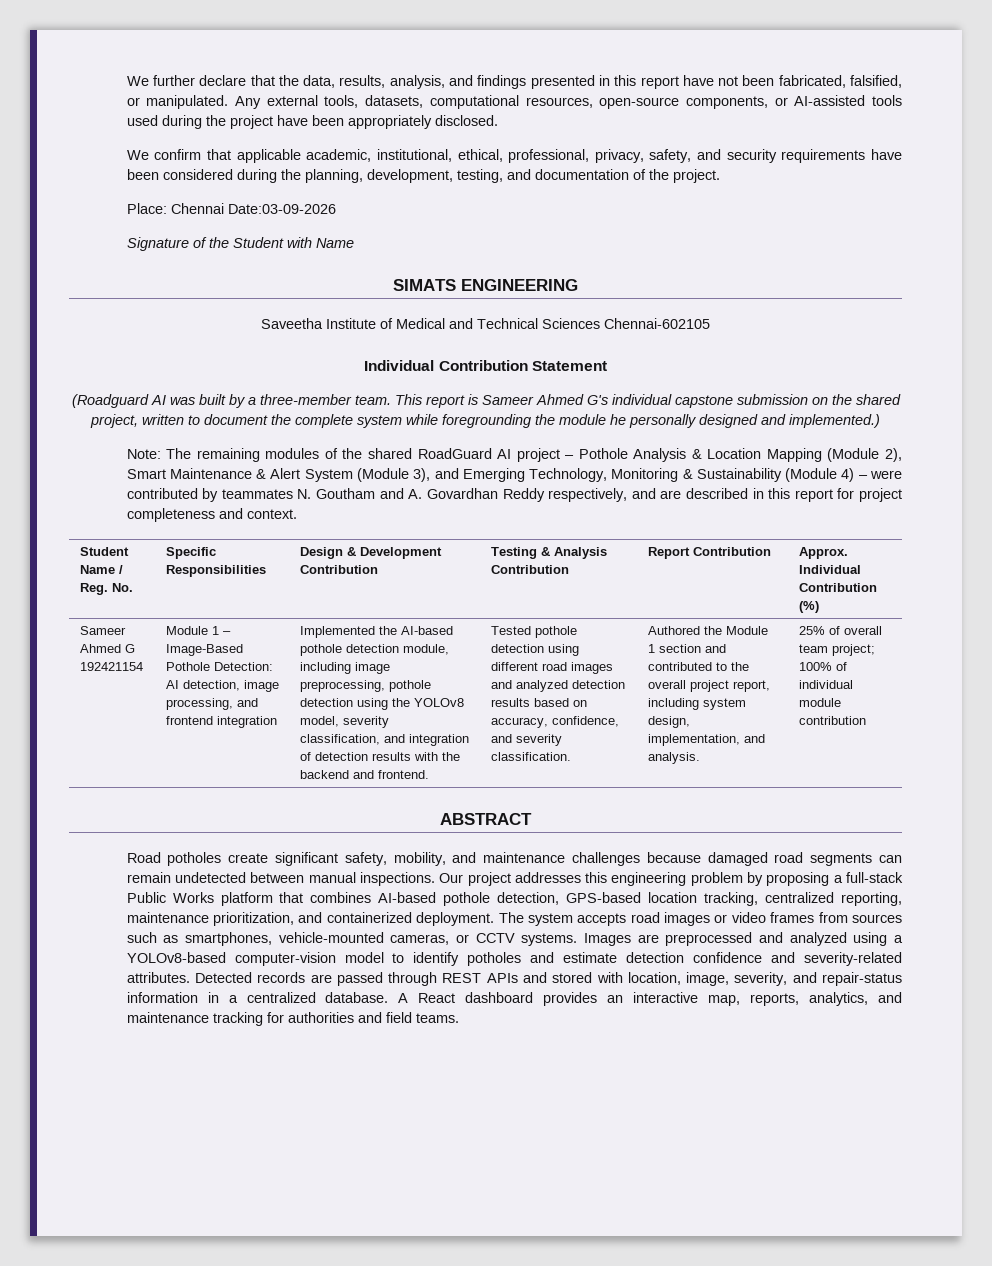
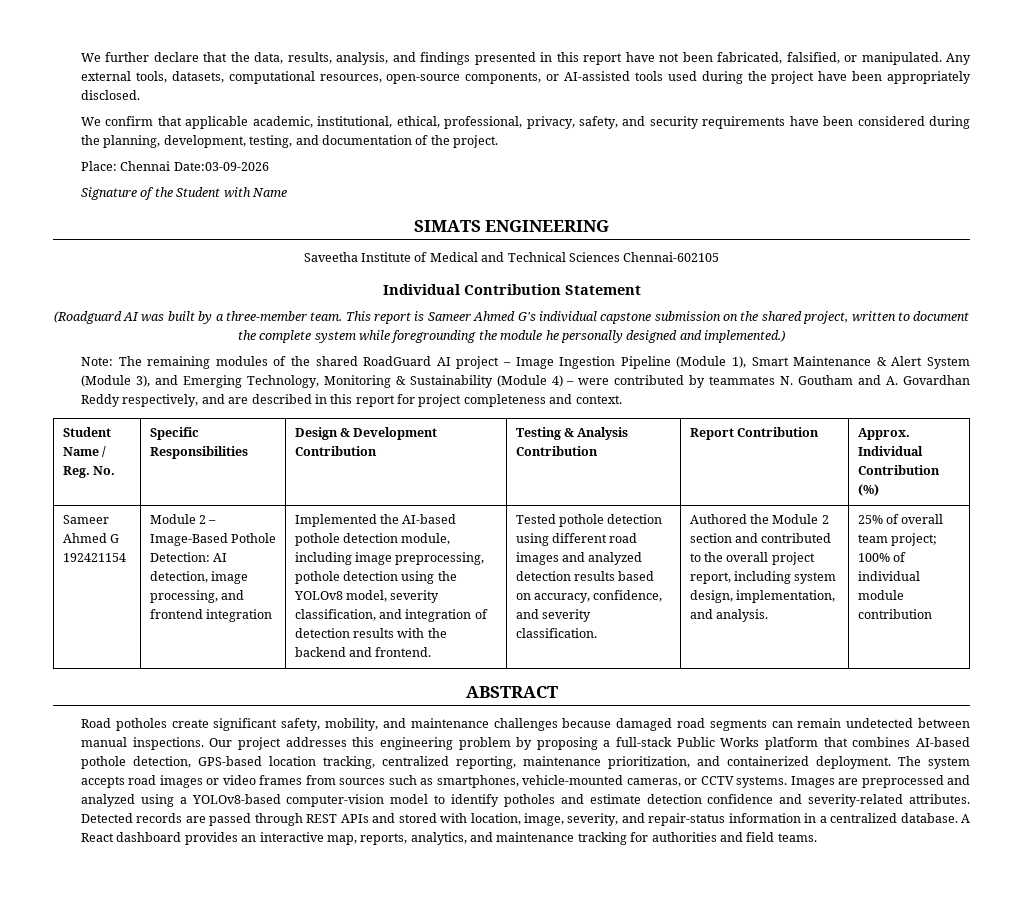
- Note: The remaining modules of the shared RoadGuard AI project – Pothole Analysis & Location Mapping (Module 2), Smart Maintenance & Alert System (Module 3), and Emerging Technology, Monitoring & Sustainability (Module 4) – were contributed by teammates N. Goutham and A. Govardhan Reddy respectively, and are described in this report for project completeness and context.
+ Note: The remaining modules of the shared RoadGuard AI project – Image Ingestion Pipeline (Module 1), Smart Maintenance & Alert System (Module 3), and Emerging Technology, Monitoring & Sustainability (Module 4) – were contributed by teammates N. Goutham and A. Govardhan Reddy respectively, and are described in this report for project completeness and context.
- Module 1 – Image-Based Pothole Detection: AI detection, image processing, and frontend integration
+ Module 2 – Image-Based Pothole Detection: AI detection, image processing, and frontend integration
- Authored the Module 1 section and contributed to the overall project report, including system design, implementation, and analysis.
+ Authored the Module 2 section and contributed to the overall project report, including system design, implementation, and analysis.

